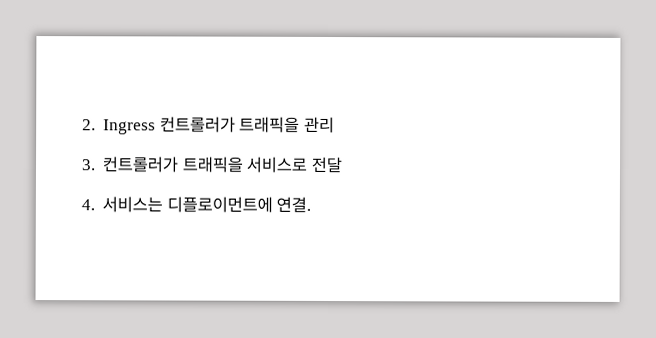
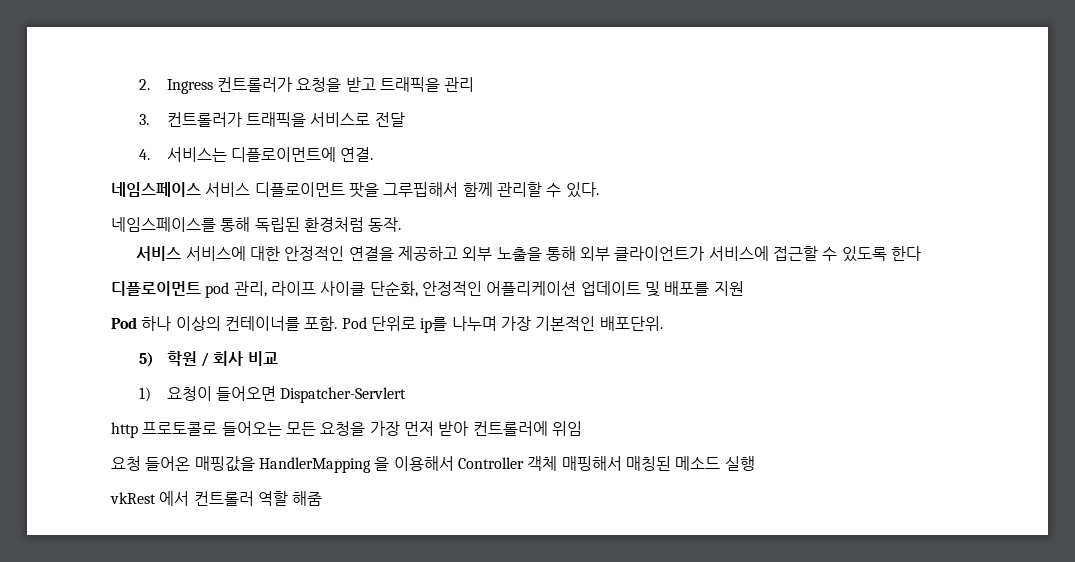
- 2. Ingress 컨트롤러가 트래픽을 관리
+ 2. Ingress 컨트롤러가 요청을 받고 트래픽을 관리
+ 네임스페이스 서비스 디플로이먼트 팟을 그루핍해서 함께 관리할 수 있다.
+ 네임스페이스를 통해 독립된 환경처럼 동작.
+ 서비스 서비스에 대한 안정적인 연결을 제공하고 외부 노출을 통해 외부 클라이언트가 서비스에 접근할 수 있도록 한다
+ 디플로이먼트 pod 관리, 라이프 사이클 단순화, 안정적인 어플리케이션 업데이트 및 배포를 지원
+ Pod 하나 이상의 컨테이너를 포함. Pod 단위로 ip를 나누며 가장 기본적인 배포단위.
+ 5) 학원 / 회사 비교
+ 1) 요청이 들어오면 Dispatcher-Servlert
+ http 프로토콜로 들어오는 모든 요청을 가장 먼저 받아 컨트롤러에 위임
+ 요청 들어온 매핑값을 HandlerMapping 을 이용해서 Controller 객체 매핑해서 매칭된 메소드 실행
+ vkRest 에서 컨트롤러 역할 해줌

